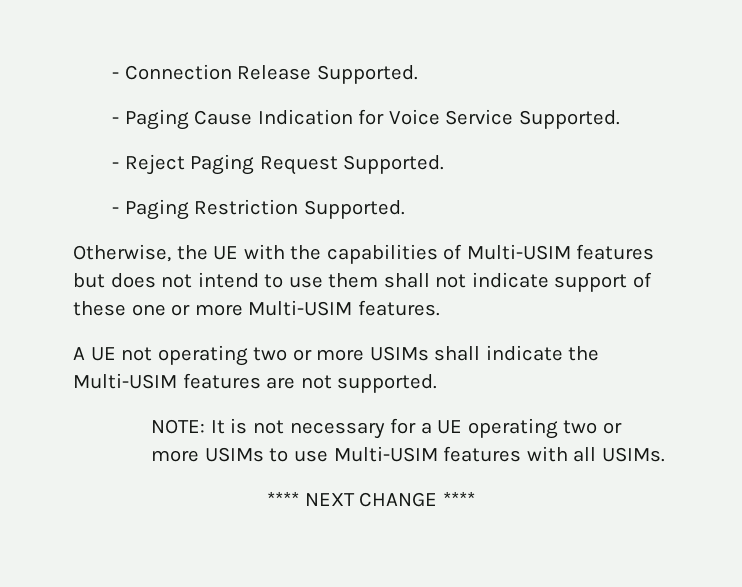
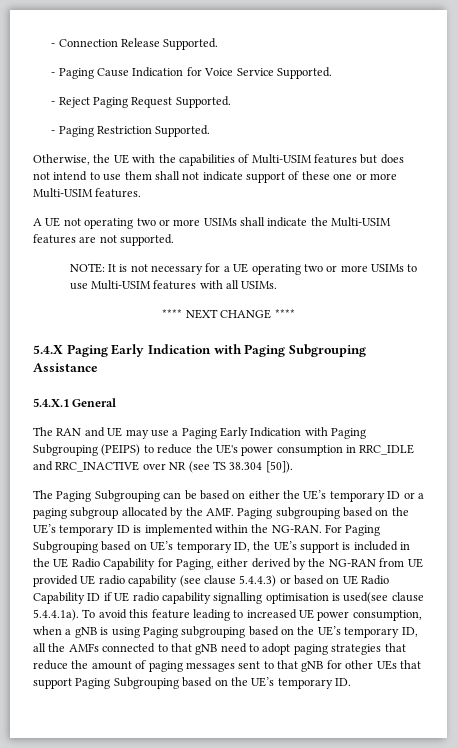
+ 5.4.X Paging Early Indication with Paging Subgrouping Assistance
+ 5.4.X.1 General
+ The RAN and UE may use a Paging Early Indication with Paging Subgrouping (PEIPS) to reduce the UE's power consumption in RRC_IDLE and RRC_INACTIVE over NR (see TS 38.304 [50]).
+ The Paging Subgrouping can be based on either the UE’s temporary ID or a paging subgroup allocated by the AMF. Paging subgrouping based on the UE’s temporary ID is implemented within the NG-RAN. For Paging Subgrouping based on UE’s temporary ID, the UE’s support is included in the UE Radio Capability for Paging, either derived by the NG-RAN from UE provided UE radio capability (see clause 5.4.4.3) or based on UE Radio Capability ID if UE radio capability signalling optimisation is used(see clause 5.4.4.1a). To avoid this feature leading to increased UE power consumption, when a gNB is using Paging subgrouping based on the UE’s temporary ID, all the AMFs connected to that gNB need to adopt paging strategies that reduce the amount of paging messages sent to that gNB for other UEs that support Paging Subgrouping based on the UE’s temporary ID.

